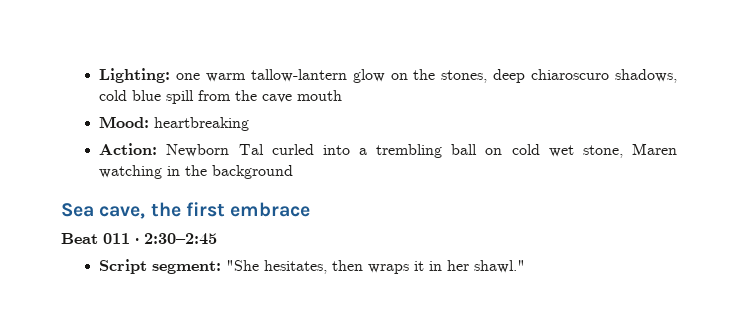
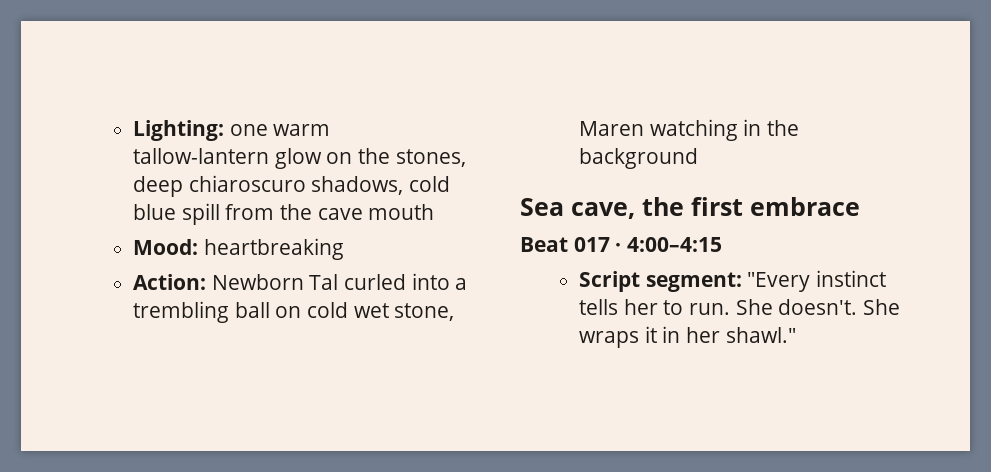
- Beat 011 · 2:30–2:45
+ Beat 017 · 4:00–4:15
- Script segment: "She hesitates, then wraps it in her shawl."
+ Script segment: "Every instinct tells her to run. She doesn't. She wraps it in her shawl."

